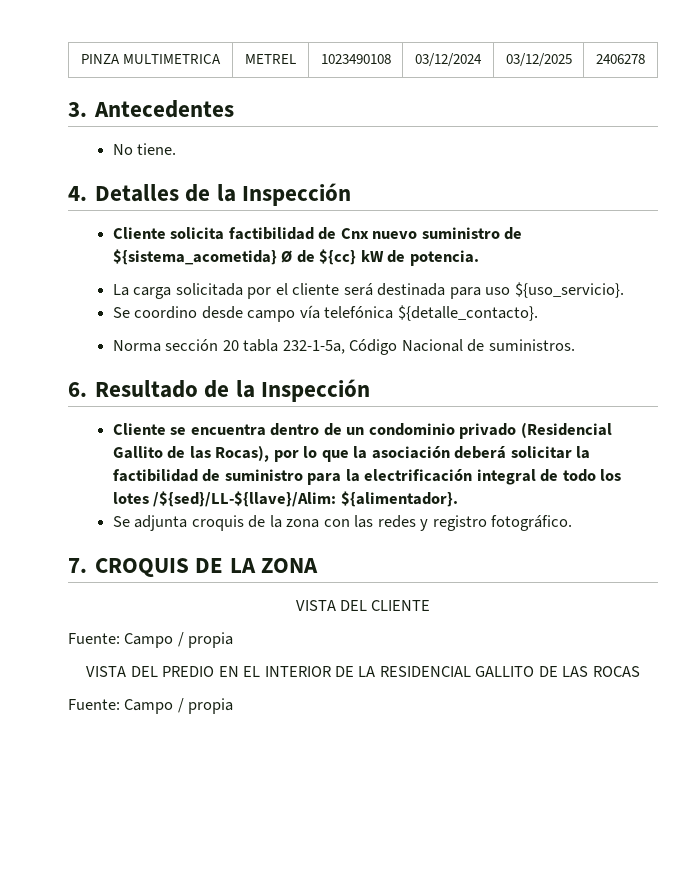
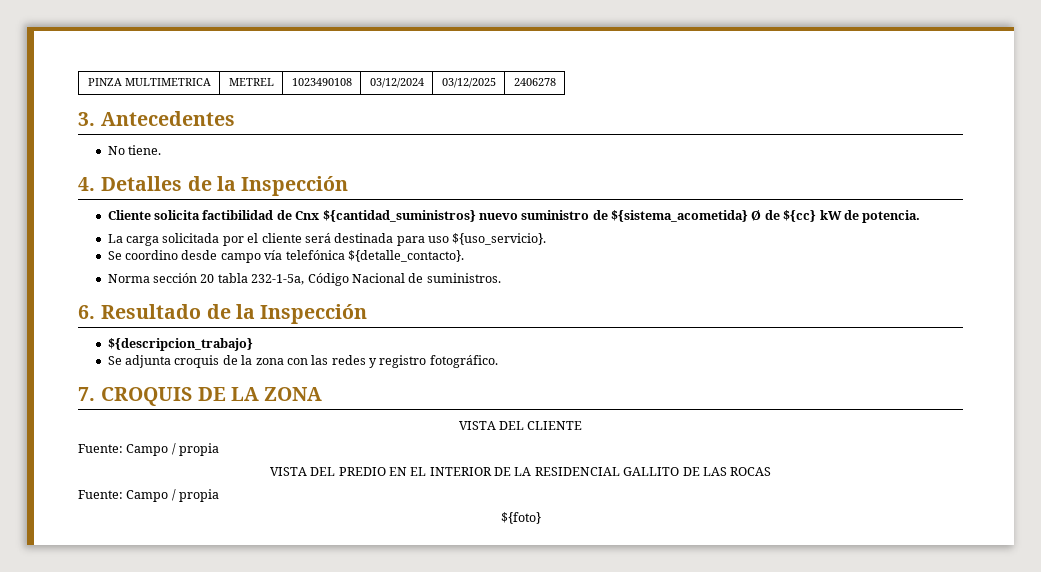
- Cliente solicita factibilidad de Cnx nuevo suministro de ${sistema_acometida} Ø de ${cc} kW de potencia.
+ Cliente solicita factibilidad de Cnx ${cantidad_suministros} nuevo suministro de ${sistema_acometida} Ø de ${cc} kW de potencia.
- Cliente se encuentra dentro de un condominio privado (Residencial Gallito de las Rocas), por lo que la asociación deberá solicitar la factibilidad de suministro para la electrificación integral de todo los lotes /${sed}/LL-${llave}/Alim: ${alimentador}.
+ ${descripcion_trabajo}
+ ${foto}

